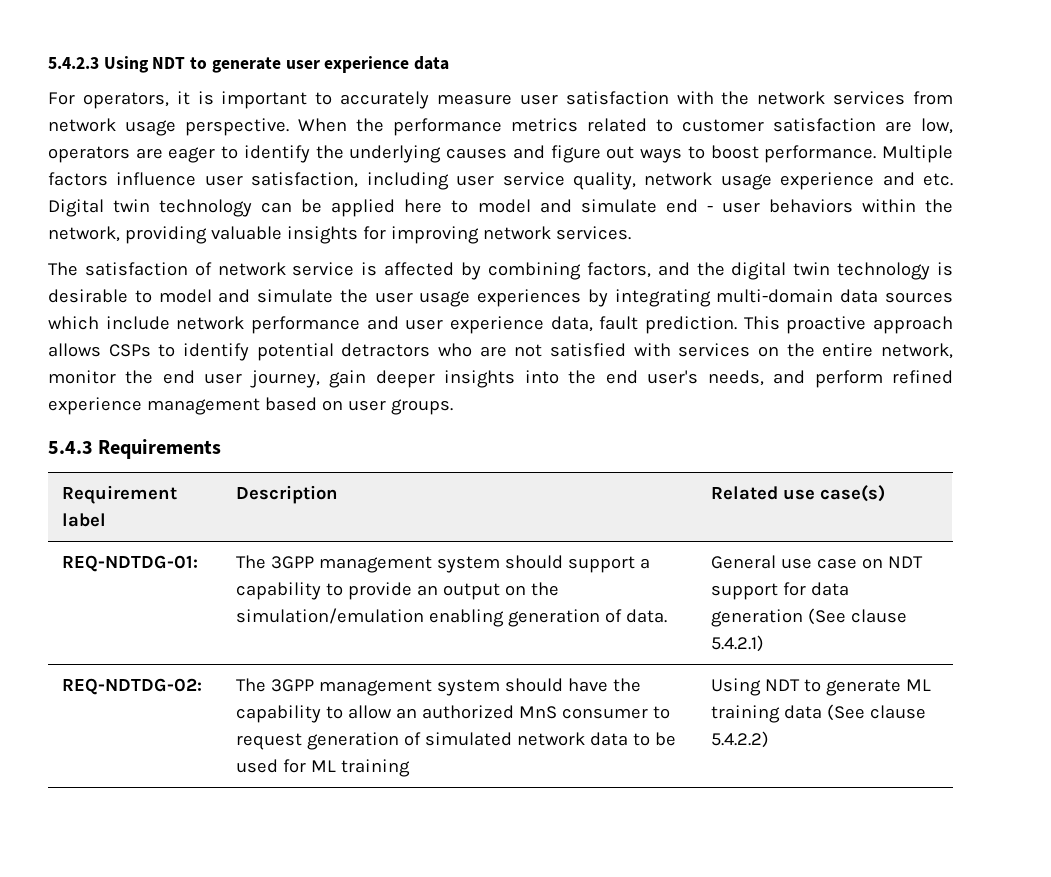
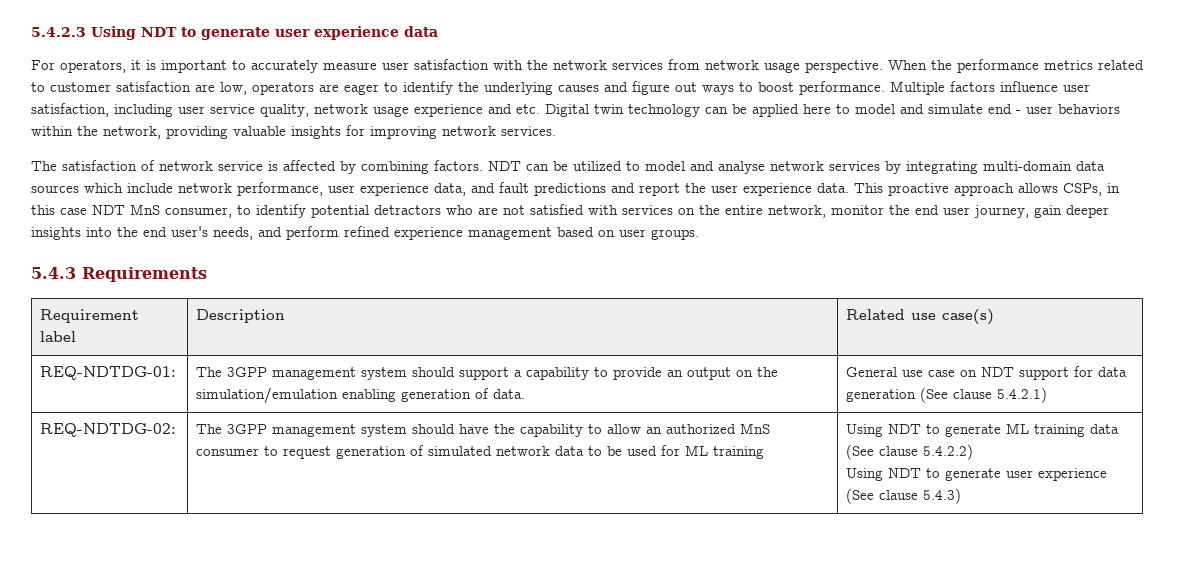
- The satisfaction of network service is affected by combining factors, and the digital twin technology is desirable to model and simulate the user usage experiences by integrating multi-domain data sources which include network performance and user experience data, fault prediction. This proactive approach allows CSPs to identify potential detractors who are not satisfied with services on the entire network, monitor the end user journey, gain deeper insights into the end user's needs, and perform refined experience management based on user groups.
+ The satisfaction of network service is affected by combining factors. NDT can be utilized to model and analyse network services by integrating multi-domain data sources which include network performance, user experience data, and fault predictions and report the user experience data. This proactive approach allows CSPs, in this case NDT MnS consumer, to identify potential detractors who are not satisfied with services on the entire network, monitor the end user journey, gain deeper insights into the end user's needs, and perform refined experience management based on user groups.
+ Using NDT to generate user experience (See clause 5.4.3)

